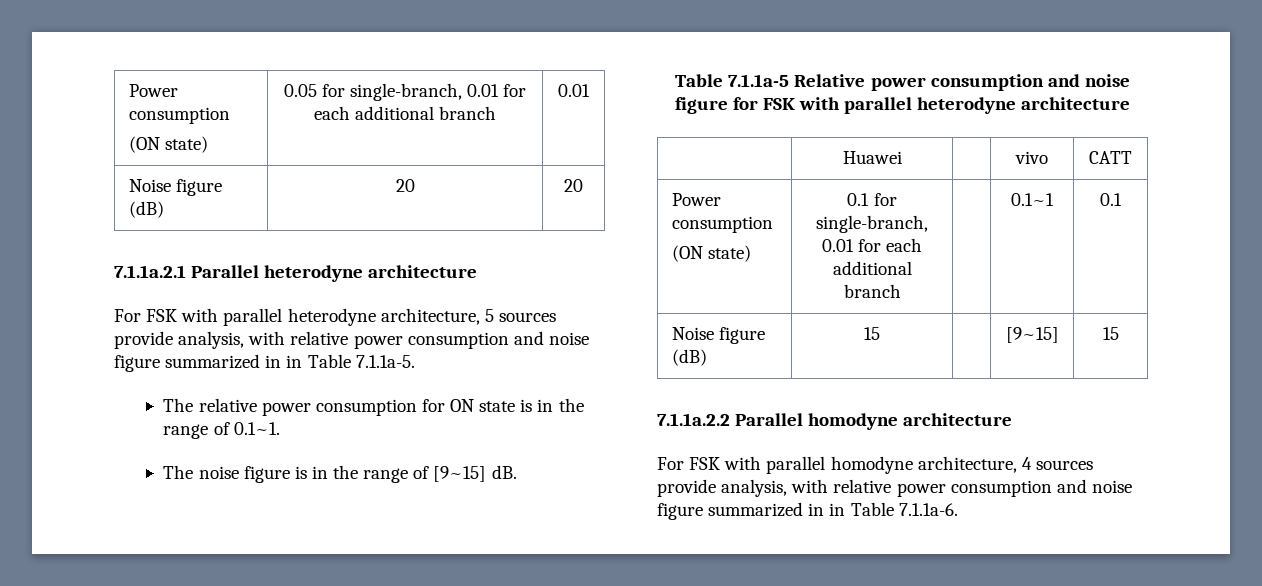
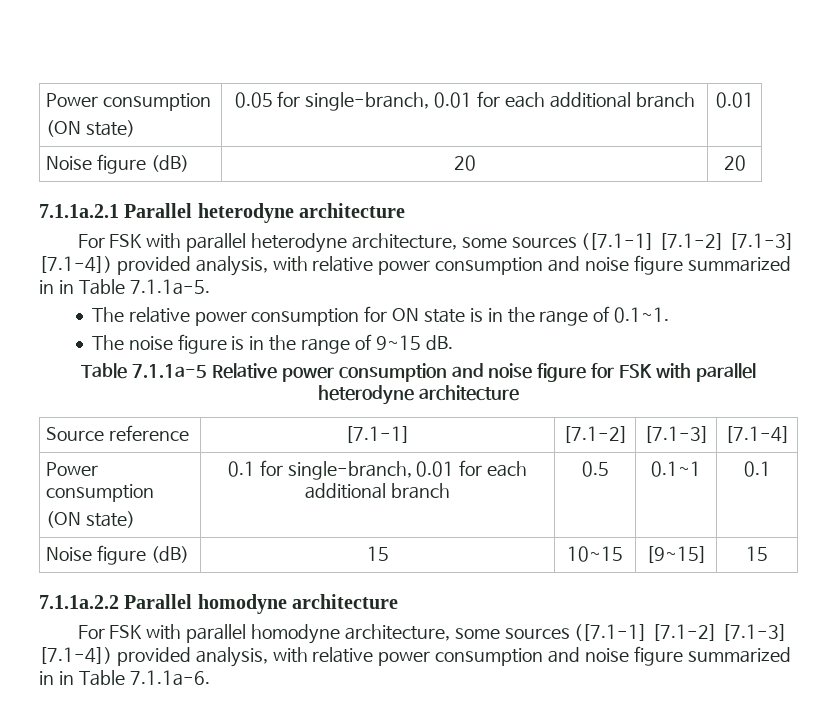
- For FSK with parallel heterodyne architecture, 5 sources provide analysis, with relative power consumption and noise figure summarized in in Table 7.1.1a-5.
+ For FSK with parallel heterodyne architecture, some sources ([7.1-1] [7.1-2] [7.1-3] [7.1-4]) provided analysis, with relative power consumption and noise figure summarized in in Table 7.1.1a-5.
- The noise figure is in the range of [9~15] dB.
+ The noise figure is in the range of 9~15 dB.
- | Huawei | | vivo | CATT
+ Source reference | [7.1-1] | [7.1-2] | [7.1-3] | [7.1-4]
  Power consumption
- (ON state) | 0.1 for single-branch, 0.01 for each additional branch | | 0.1~1 | 0.1
+ (ON state) | 0.1 for single-branch, 0.01 for each additional branch | 0.5 | 0.1~1 | 0.1
- Noise figure (dB) | 15 | | [9~15] | 15
+ Noise figure (dB) | 15 | 10~15 | [9~15] | 15
- For FSK with parallel homodyne architecture, 4 sources provide analysis, with relative power consumption and noise figure summarized in in Table 7.1.1a-6.
+ For FSK with parallel homodyne architecture, some sources ([7.1-1] [7.1-2] [7.1-3] [7.1-4]) provided analysis, with relative power consumption and noise figure summarized in in Table 7.1.1a-6.

